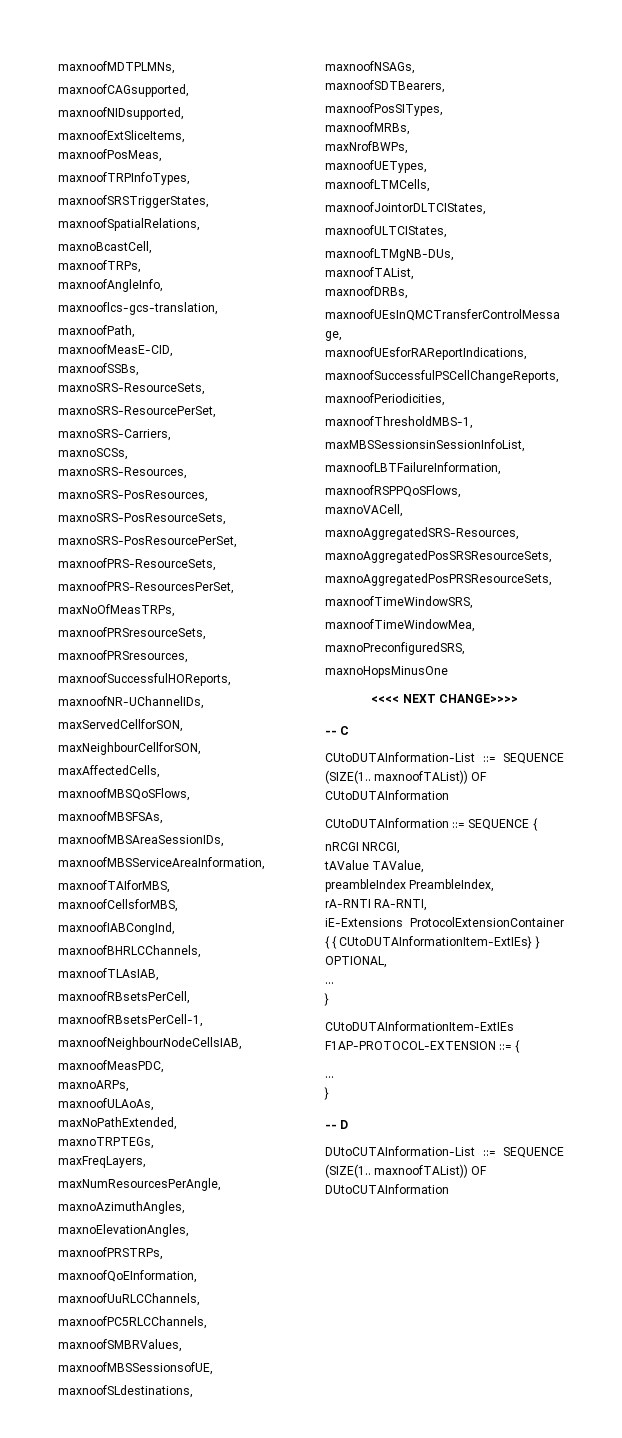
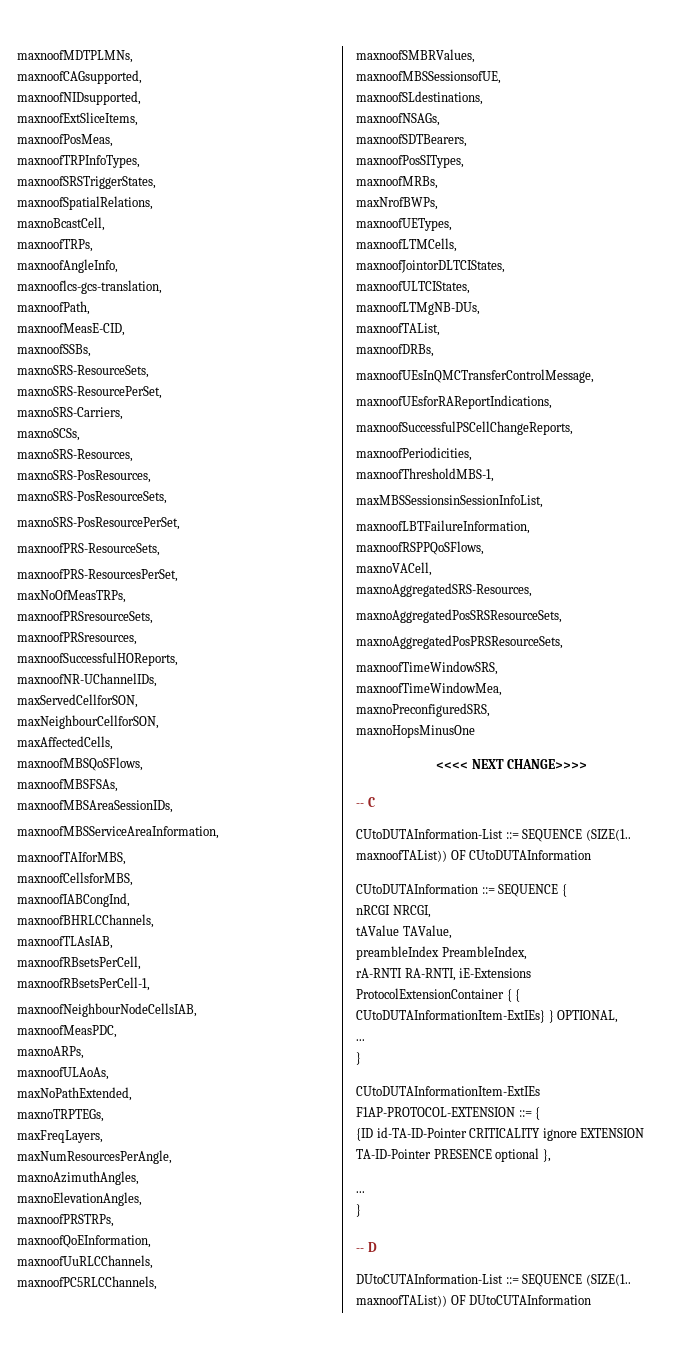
- rA-RNTI RA-RNTI,
- iE-Extensions ProtocolExtensionContainer { { CUtoDUTAInformationItem-ExtIEs} } OPTIONAL,
+ rA-RNTI RA-RNTI, iE-Extensions ProtocolExtensionContainer { { CUtoDUTAInformationItem-ExtIEs} } OPTIONAL,
+ {ID id-TA-ID-Pointer CRITICALITY ignore EXTENSION TA-ID-Pointer PRESENCE optional },

